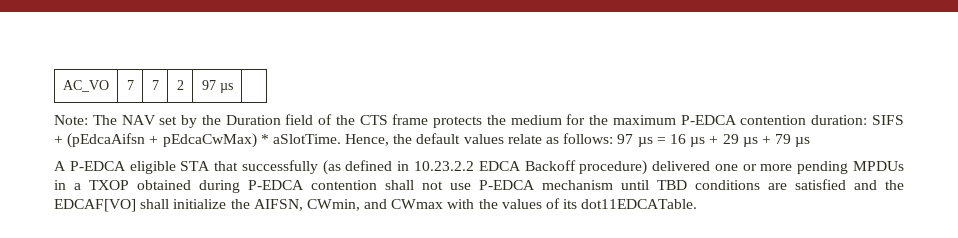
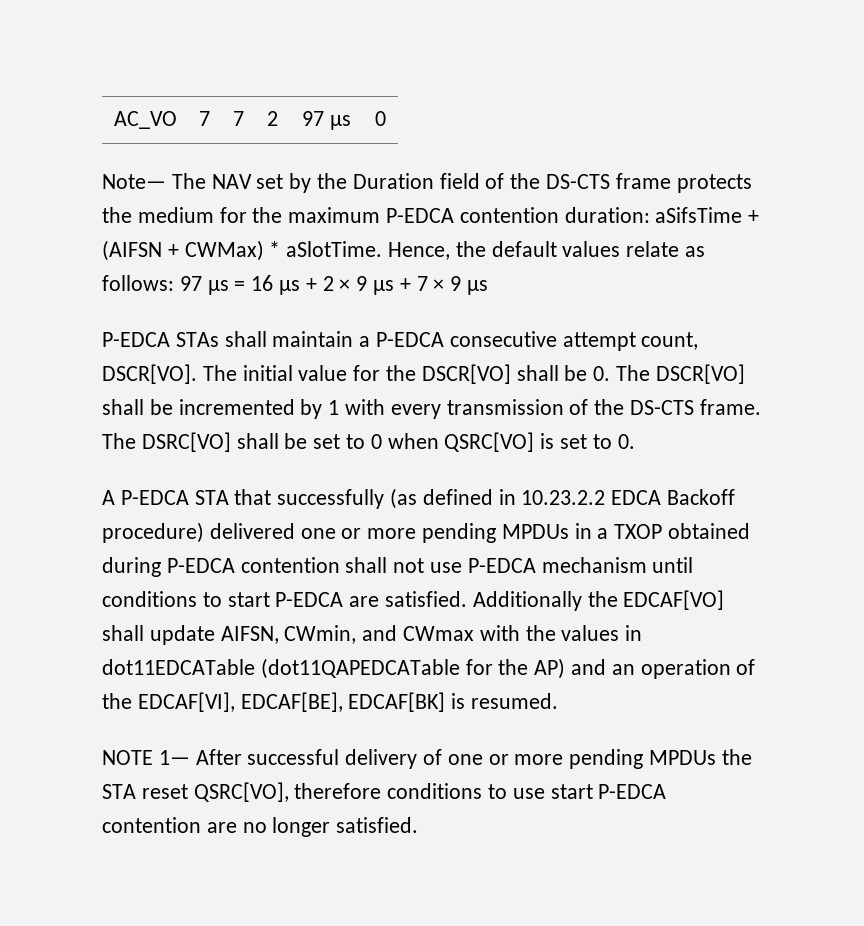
- AC_VO | 7 | 7 | 2 | 97 µs |
- Note: The NAV set by the Duration field of the CTS frame protects the medium for the maximum P-EDCA contention duration: SIFS + (pEdcaAifsn + pEdcaCwMax) * aSlotTime.
+ AC_VO | 7 | 7 | 2 | 97 µs | 0
+ Note— The NAV set by the Duration field of the DS-CTS frame protects the medium for the maximum P-EDCA contention duration: aSifsTime + (AIFSN + CWMax) * aSlotTime.
- Hence, the default values relate as follows: 97 µs = 16 µs + 29 µs + 79 µs
+ Hence, the default values relate as follows: 97 µs = 16 µs + 2 × 9 µs + 7 × 9 µs
+ P-EDCA STAs shall maintain a P-EDCA consecutive attempt count, DSCR[VO]. The initial value for the DSCR[VO] shall be 0. The DSCR[VO] shall be incremented by 1 with every transmission of the DS-CTS frame. The DSRC[VO] shall be set to 0 when QSRC[VO] is set to 0.
- A P-EDCA eligible STA that successfully (as defined in 10.23.2.2 EDCA Backoff procedure) delivered one or more pending MPDUs in a TXOP obtained during P-EDCA contention shall not use P-EDCA mechanism until TBD conditions are satisfied and the EDCAF[VO] shall initialize the AIFSN, CWmin, and CWmax with the values of its dot11EDCATable.
+ A P-EDCA STA that successfully (as defined in 10.23.2.2 EDCA Backoff procedure) delivered one or more pending MPDUs in a TXOP obtained during P-EDCA contention shall not use P-EDCA mechanism until conditions to start P-EDCA are satisfied. Additionally the EDCAF[VO] shall update AIFSN, CWmin, and CWmax with the values in dot11EDCATable (dot11QAPEDCATable for the AP) and an operation of the EDCAF[VI], EDCAF[BE], EDCAF[BK] is resumed.
+ NOTE 1— After successful delivery of one or more pending MPDUs the STA reset QSRC[VO], therefore conditions to use start P-EDCA contention are no longer satisfied.

